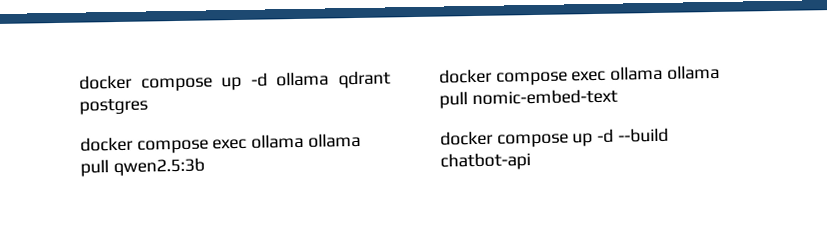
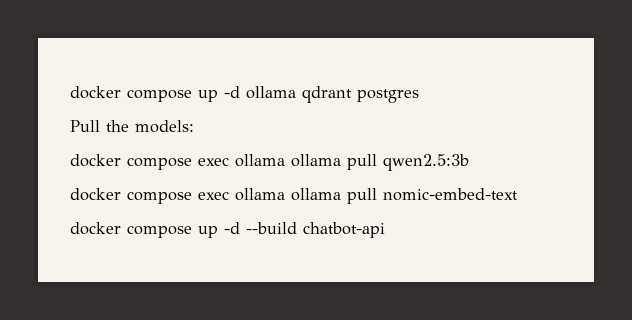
+ Pull the models:

